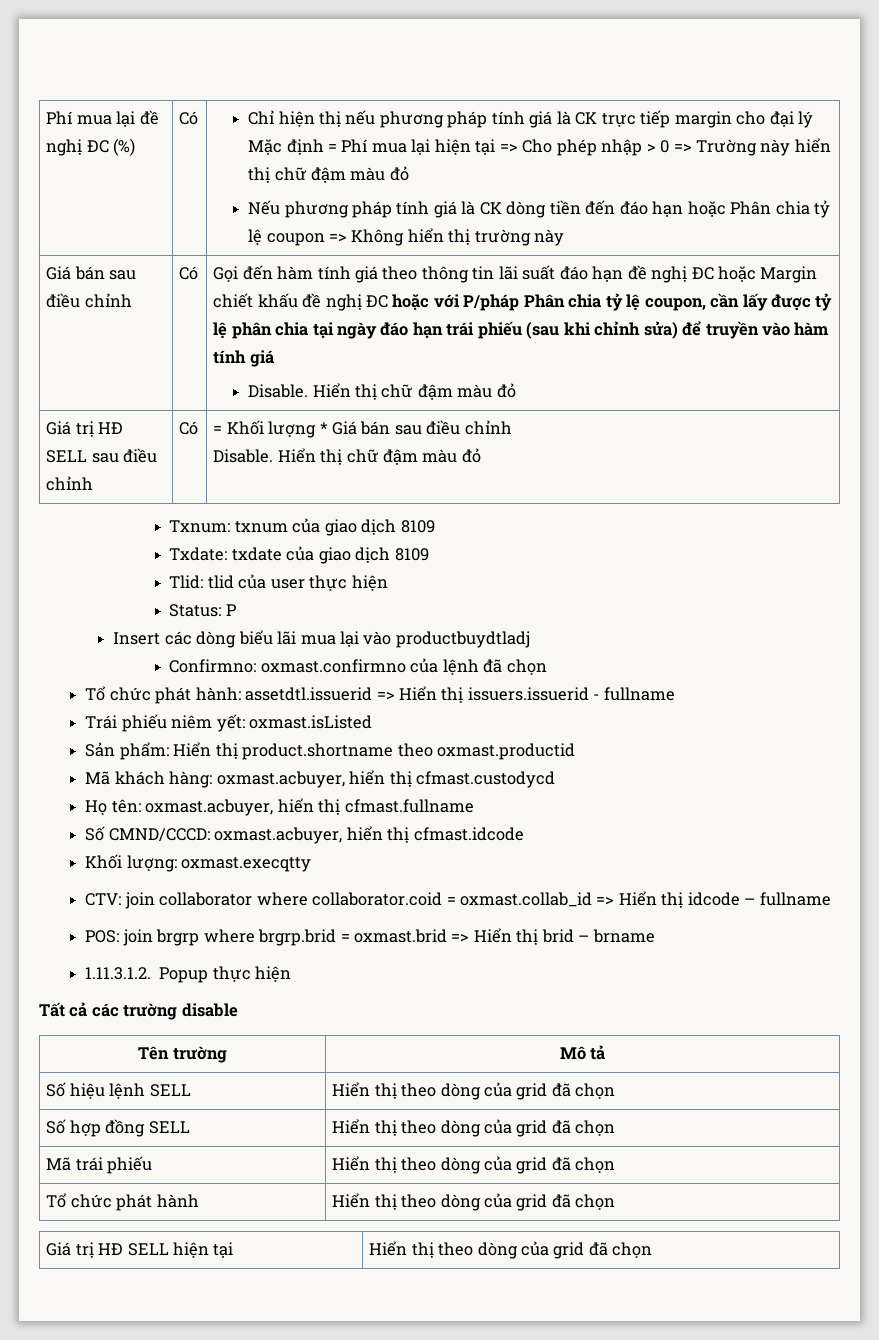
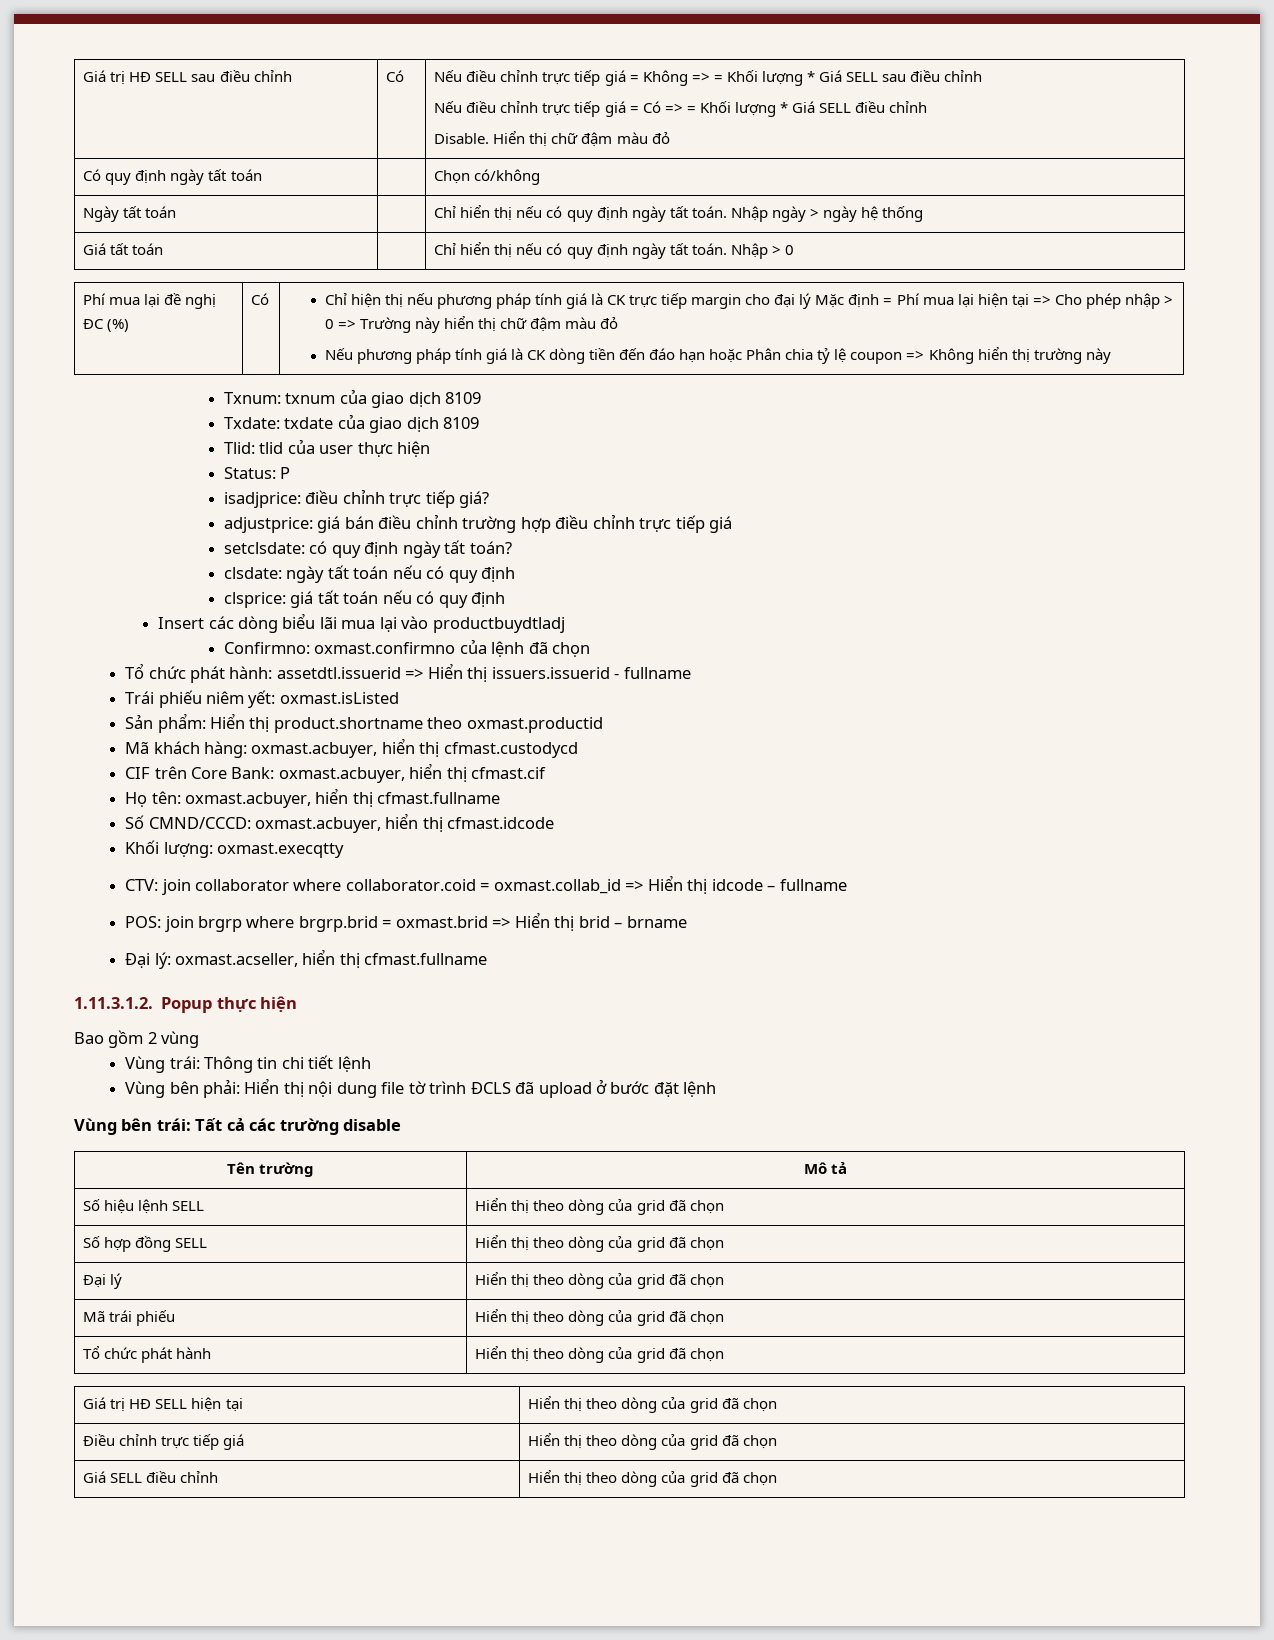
+ Giá trị HĐ SELL sau điều chỉnh | Có | Nếu điều chỉnh trực tiếp giá = Không => = Khối lượng * Giá SELL sau điều chỉnh
+ Nếu điều chỉnh trực tiếp giá = Có => = Khối lượng * Giá SELL điều chỉnh
+ Disable. Hiển thị chữ đậm màu đỏ
+ Có quy định ngày tất toán | | Chọn có/không
+ Ngày tất toán | | Chỉ hiển thị nếu có quy định ngày tất toán. Nhập ngày > ngày hệ thống
+ Giá tất toán | | Chỉ hiển thị nếu có quy định ngày tất toán. Nhập > 0
- Giá bán sau điều chỉnh | Có | Gọi đến hàm tính giá theo thông tin lãi suất đáo hạn đề nghị ĐC hoặc Margin chiết khấu đề nghị ĐC hoặc với P/pháp Phân chia tỷ lệ coupon, cần lấy được tỷ lệ phân chia tại ngày đáo hạn trái phiếu (sau khi chỉnh sửa) để truyền vào hàm tính giá
- Disable. Hiển thị chữ đậm màu đỏ
- Giá trị HĐ SELL sau điều chỉnh | Có | = Khối lượng * Giá bán sau điều chỉnh
- Disable. Hiển thị chữ đậm màu đỏ
+ isadjprice: điều chỉnh trực tiếp giá?
+ adjustprice: giá bán điều chỉnh trường hợp điều chỉnh trực tiếp giá
+ setclsdate: có quy định ngày tất toán?
+ clsdate: ngày tất toán nếu có quy định
+ clsprice: giá tất toán nếu có quy định
+ CIF trên Core Bank: oxmast.acbuyer, hiển thị cfmast.cif
+ Đại lý: oxmast.acseller, hiển thị cfmast.fullname
  1.11.3.1.2. Popup thực hiện
- Tất cả các trường disable
+ Bao gồm 2 vùng
+ Vùng trái: Thông tin chi tiết lệnh
+ Vùng bên phải: Hiển thị nội dung file tờ trình ĐCLS đã upload ở bước đặt lệnh
+ Vùng bên trái: Tất cả các trường disable
+ Đại lý | Hiển thị theo dòng của grid đã chọn
+ Điều chỉnh trực tiếp giá | Hiển thị theo dòng của grid đã chọn
+ Giá SELL điều chỉnh | Hiển thị theo dòng của grid đã chọn

